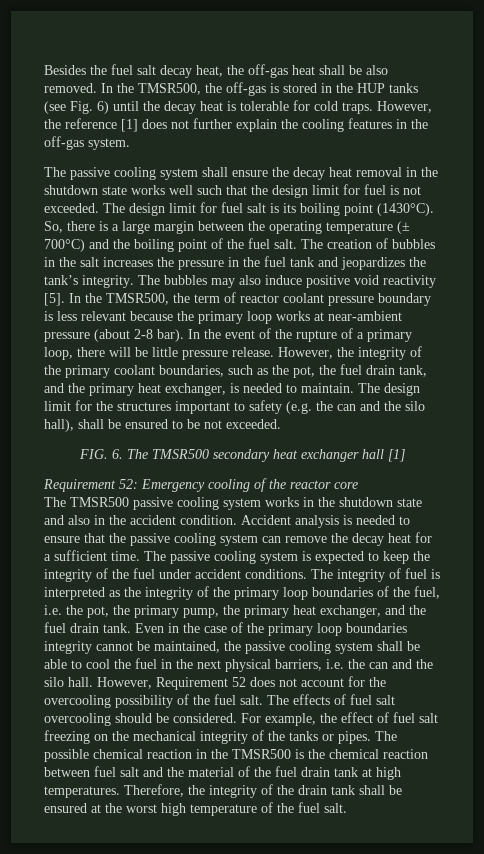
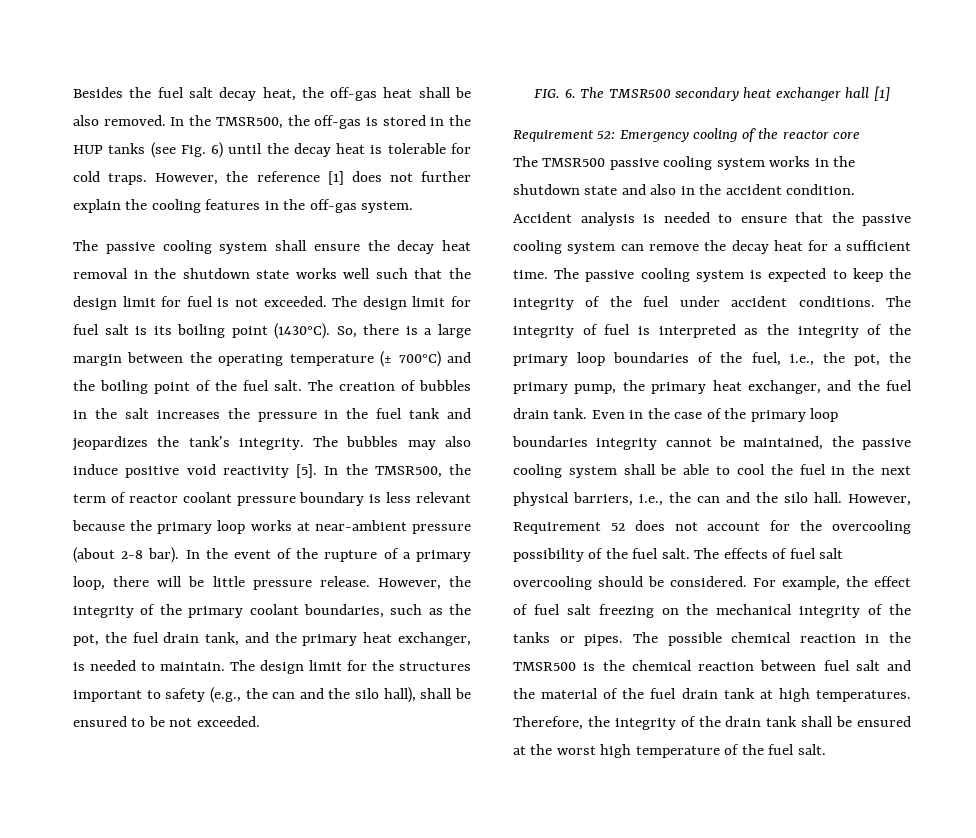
- The design limit for the structures important to safety (e.g. the can and the silo hall), shall be ensured to be not exceeded.
+ The design limit for the structures important to safety (e.g., the can and the silo hall), shall be ensured to be not exceeded.
- The integrity of fuel is interpreted as the integrity of the primary loop boundaries of the fuel, i.e. the pot, the primary pump, the primary heat exchanger, and the fuel drain tank.
+ The integrity of fuel is interpreted as the integrity of the primary loop boundaries of the fuel, i.e., the pot, the primary pump, the primary heat exchanger, and the fuel drain tank.
- Even in the case of the primary loop boundaries integrity cannot be maintained, the passive cooling system shall be able to cool the fuel in the next physical barriers, i.e. the can and the silo hall.
+ Even in the case of the primary loop boundaries integrity cannot be maintained, the passive cooling system shall be able to cool the fuel in the next physical barriers, i.e., the can and the silo hall.

